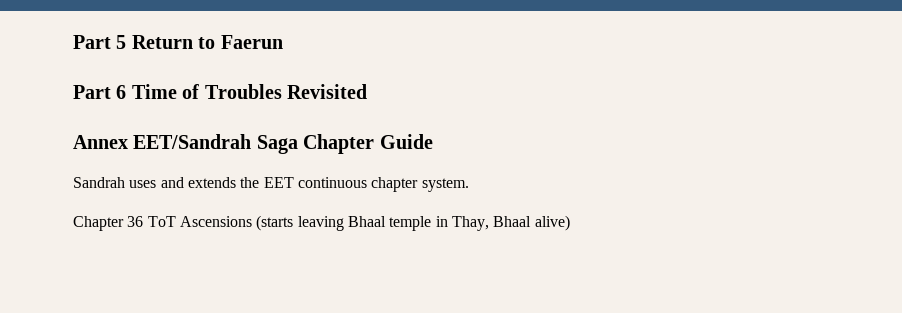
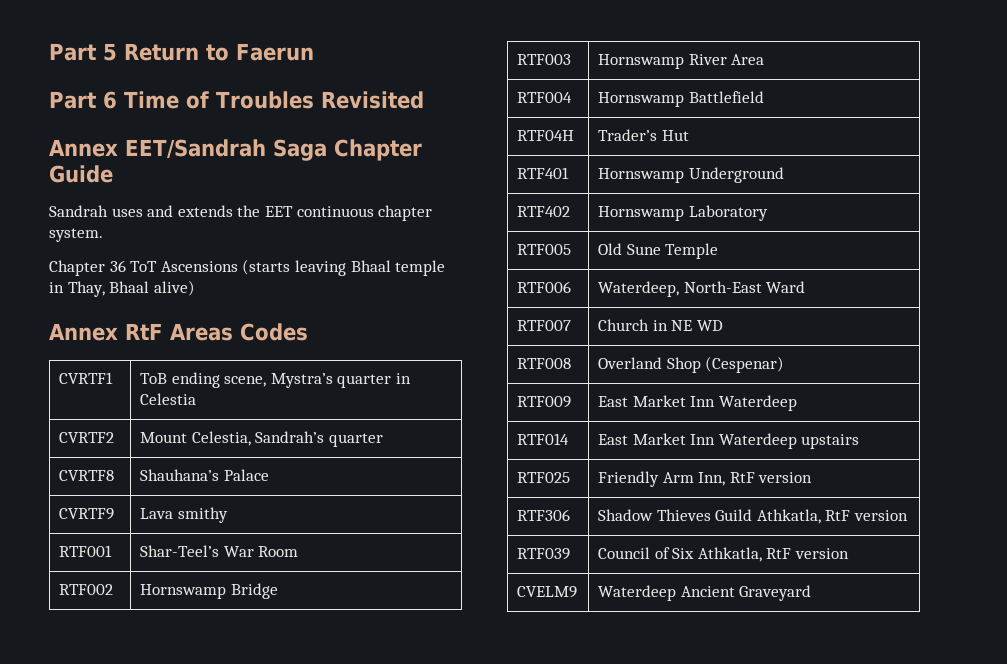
+ Annex RtF Areas Codes
+ CVRTF1 | ToB ending scene, Mystra’s quarter in Celestia
+ CVRTF2 | Mount Celestia, Sandrah’s quarter
+ CVRTF8 | Shauhana’s Palace
+ CVRTF9 | Lava smithy
+ RTF001 | Shar-Teel’s War Room
+ RTF002 | Hornswamp Bridge
+ RTF003 | Hornswamp River Area
+ RTF004 | Hornswamp Battlefield
+ RTF04H | Trader’s Hut
+ RTF401 | Hornswamp Underground
+ RTF402 | Hornswamp Laboratory
+ RTF005 | Old Sune Temple
+ RTF006 | Waterdeep, North-East Ward
+ RTF007 | Church in NE WD
+ RTF008 | Overland Shop (Cespenar)
+ RTF009 | East Market Inn Waterdeep
+ RTF014 | East Market Inn Waterdeep upstairs
+ RTF025 | Friendly Arm Inn, RtF version
+ RTF306 | Shadow Thieves Guild Athkatla, RtF version
+ RTF039 | Council of Six Athkatla, RtF version
+ CVELM9 | Waterdeep Ancient Graveyard

